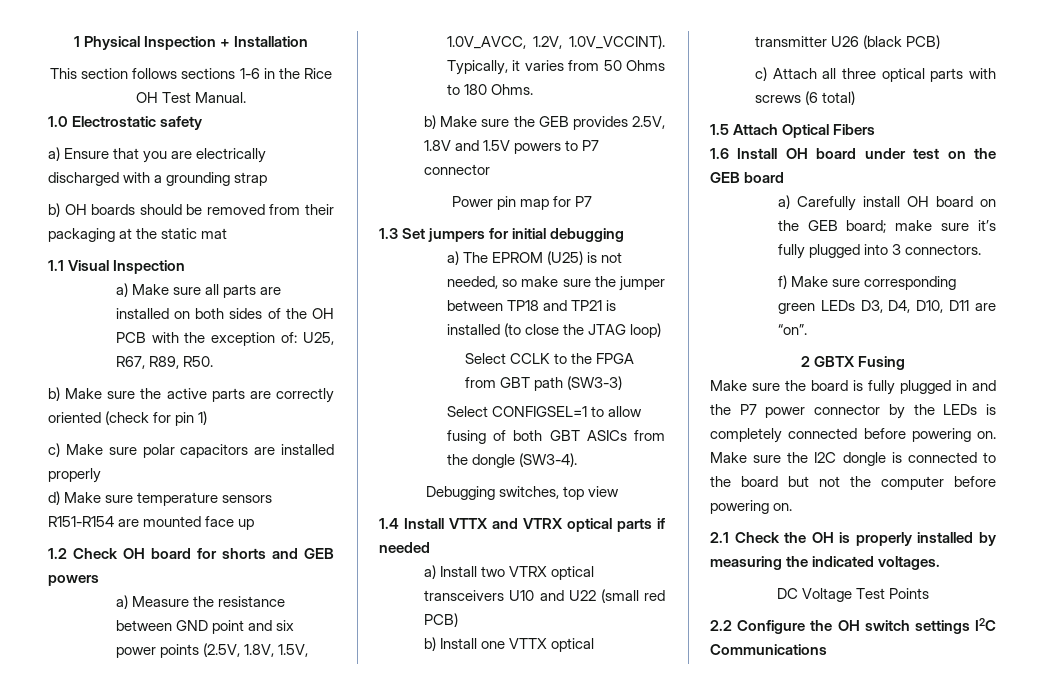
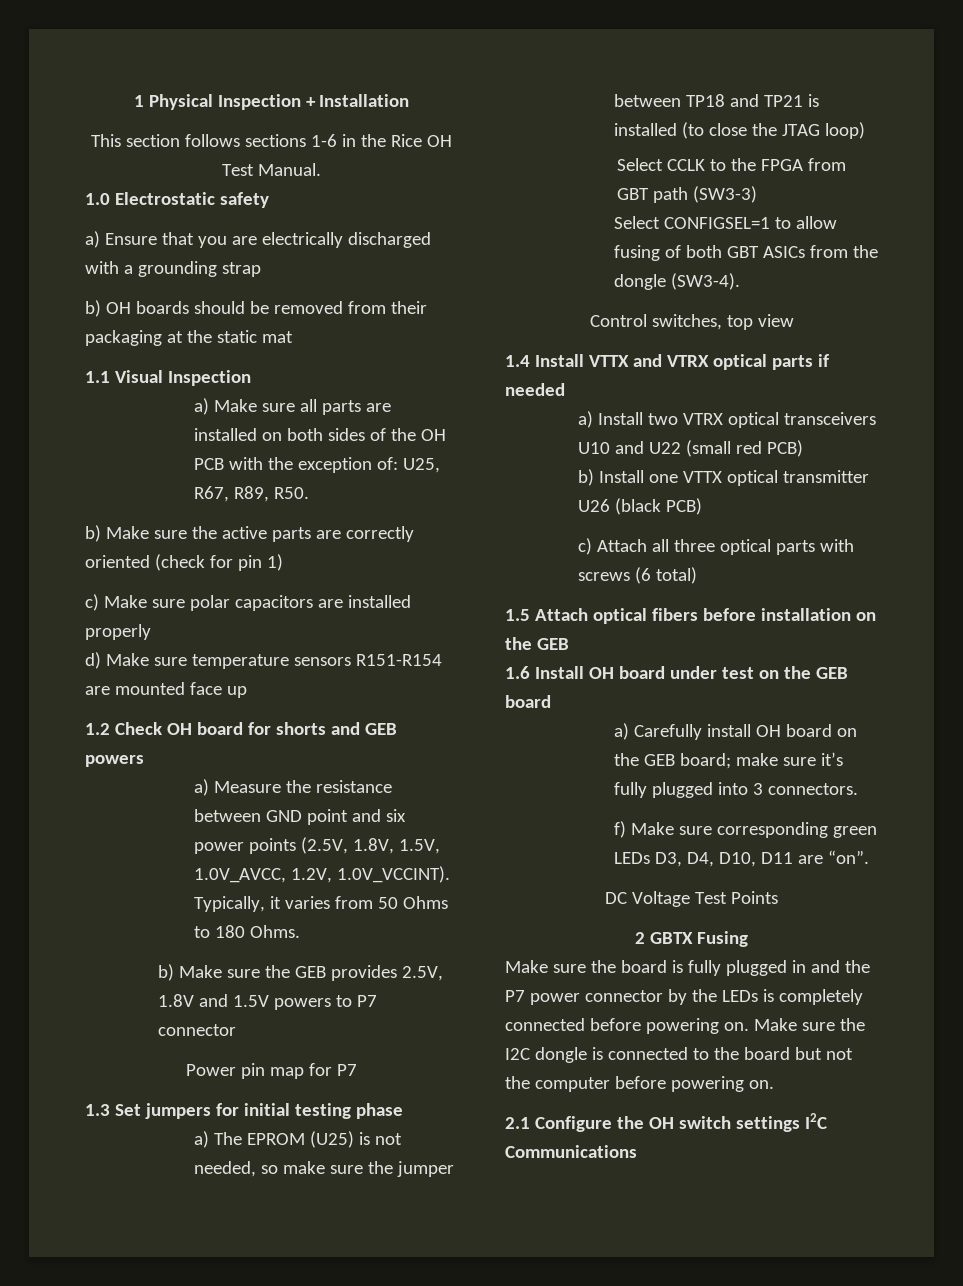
- 1.3 Set jumpers for initial debugging
+ 1.3 Set jumpers for initial testing phase
- Debugging switches, top view
+ Control switches, top view
- 1.5 Attach Optical Fibers
+ 1.5 Attach optical fibers before installation on the GEB
+ DC Voltage Test Points
- 2.1 Check the OH is properly installed by measuring the indicated voltages.
- DC Voltage Test Points
- 2.2 Configure the OH switch settings I2C Communications
+ 2.1 Configure the OH switch settings I2C Communications

